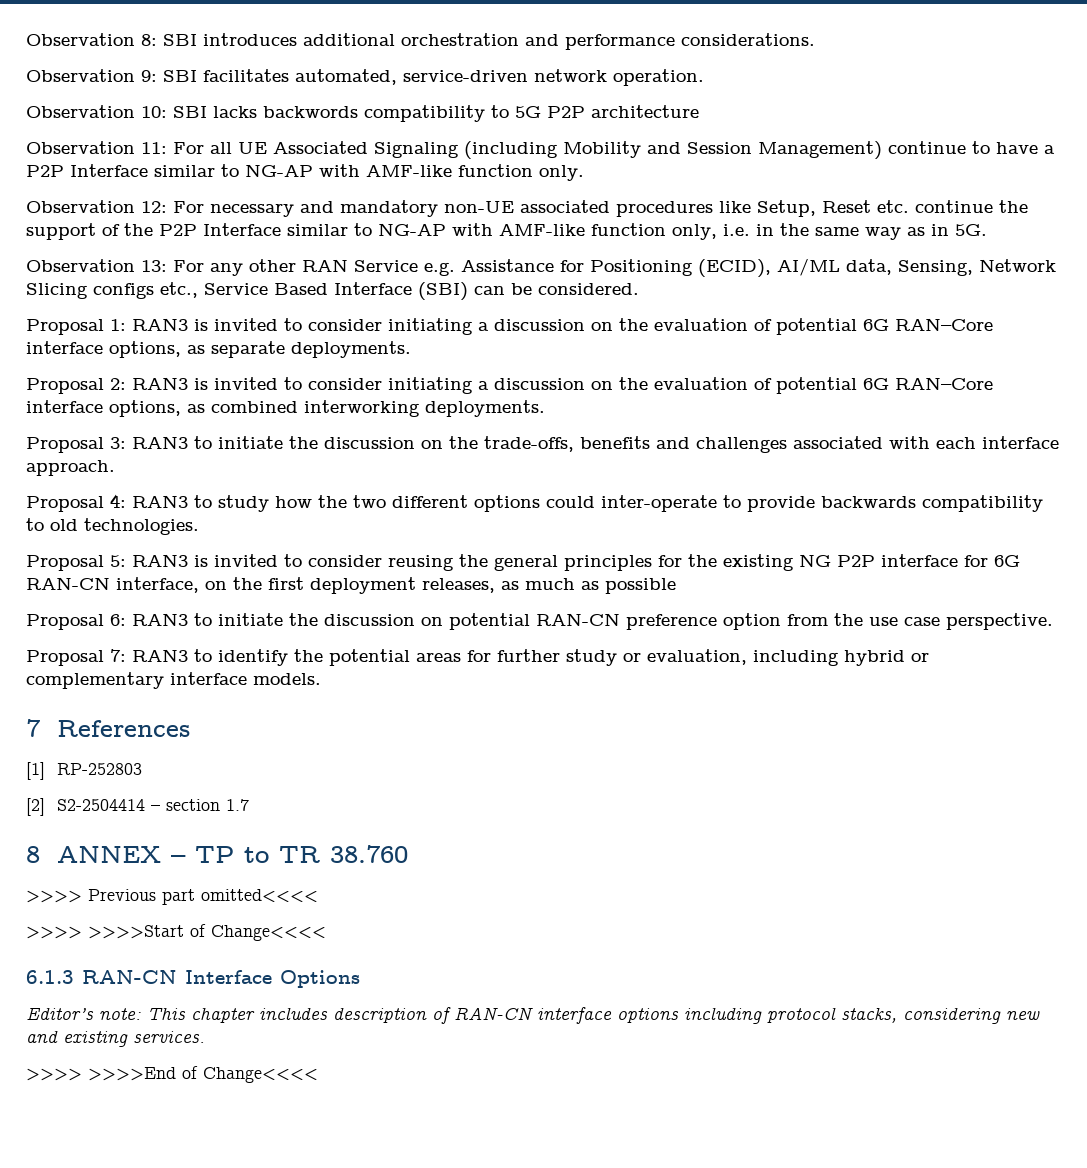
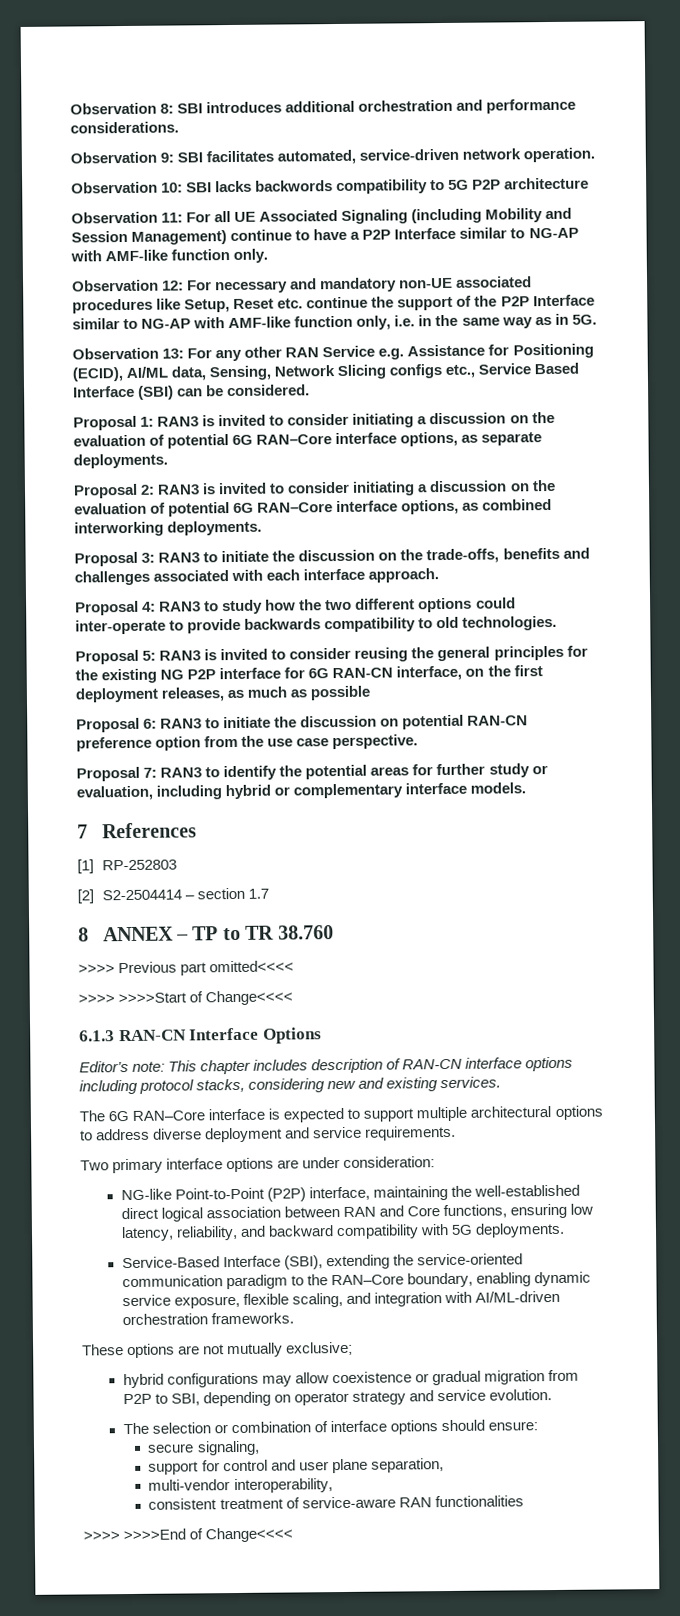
+ The 6G RAN–Core interface is expected to support multiple architectural options to address diverse deployment and service requirements.
+ Two primary interface options are under consideration:
+ NG-like Point-to-Point (P2P) interface, maintaining the well-established direct logical association between RAN and Core functions, ensuring low latency, reliability, and backward compatibility with 5G deployments.
+ Service-Based Interface (SBI), extending the service-oriented communication paradigm to the RAN–Core boundary, enabling dynamic service exposure, flexible scaling, and integration with AI/ML-driven orchestration frameworks.
+ These options are not mutually exclusive;
+ hybrid configurations may allow coexistence or gradual migration from P2P to SBI, depending on operator strategy and service evolution.
+ The selection or combination of interface options should ensure:
+ secure signaling,
+ support for control and user plane separation,
+ multi-vendor interoperability,
+ consistent treatment of service-aware RAN functionalities

